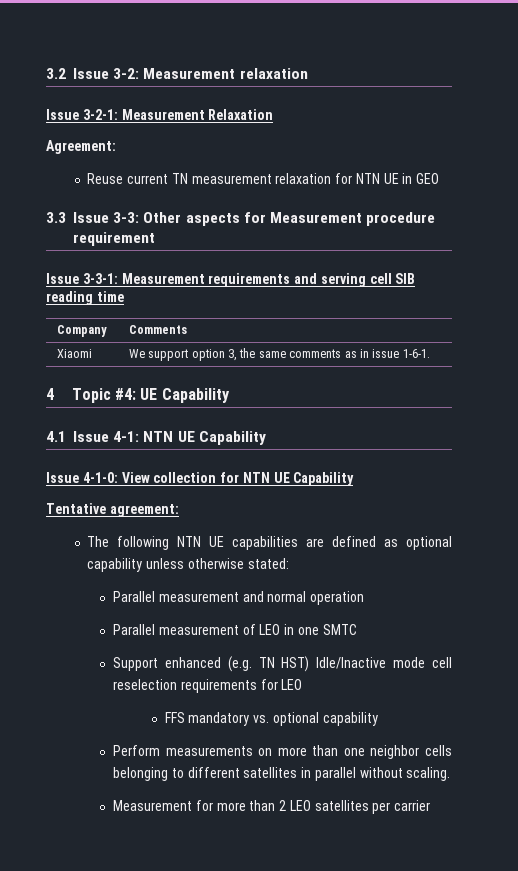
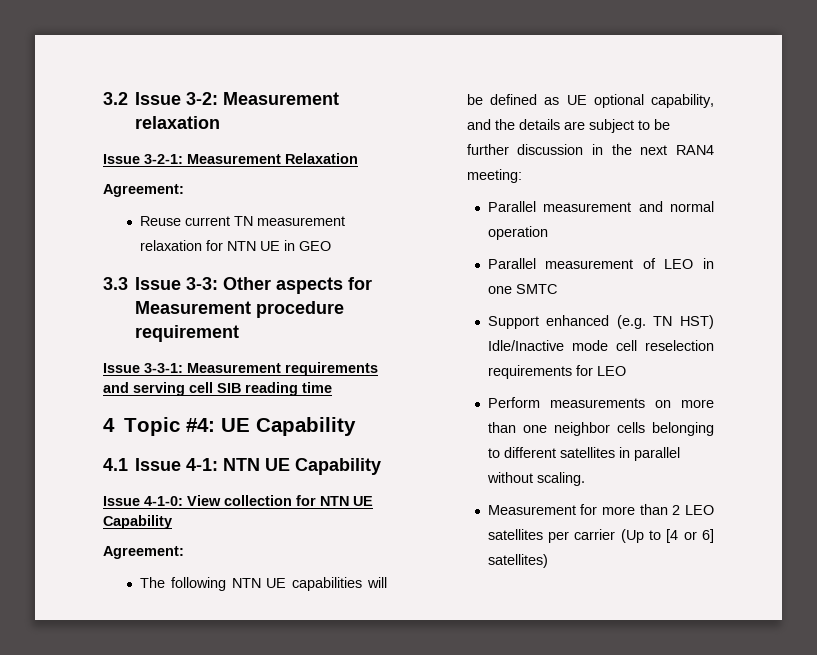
- Company | Comments
- Xiaomi | We support option 3, the same comments as in issue 1-6-1.
  Issue 4-1-0: View collection for NTN UE Capability
- Tentative agreement:
+ Agreement:
- The following NTN UE capabilities are defined as optional capability unless otherwise stated:
+ The following NTN UE capabilities will be defined as UE optional capability, and the details are subject to be further discussion in the next RAN4 meeting:
- FFS mandatory vs. optional capability
- Measurement for more than 2 LEO satellites per carrier
+ Measurement for more than 2 LEO satellites per carrier (Up to [4 or 6] satellites)

